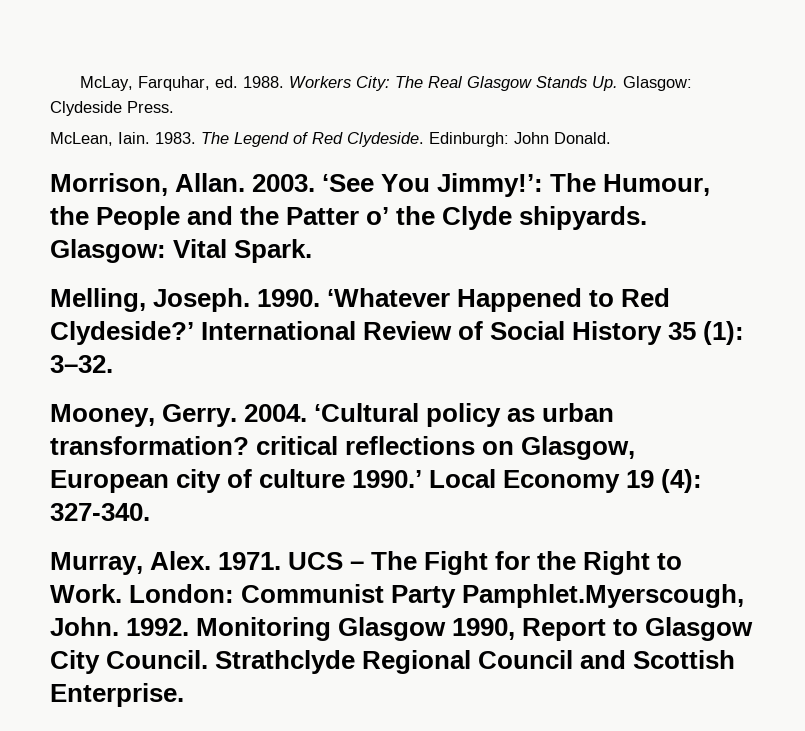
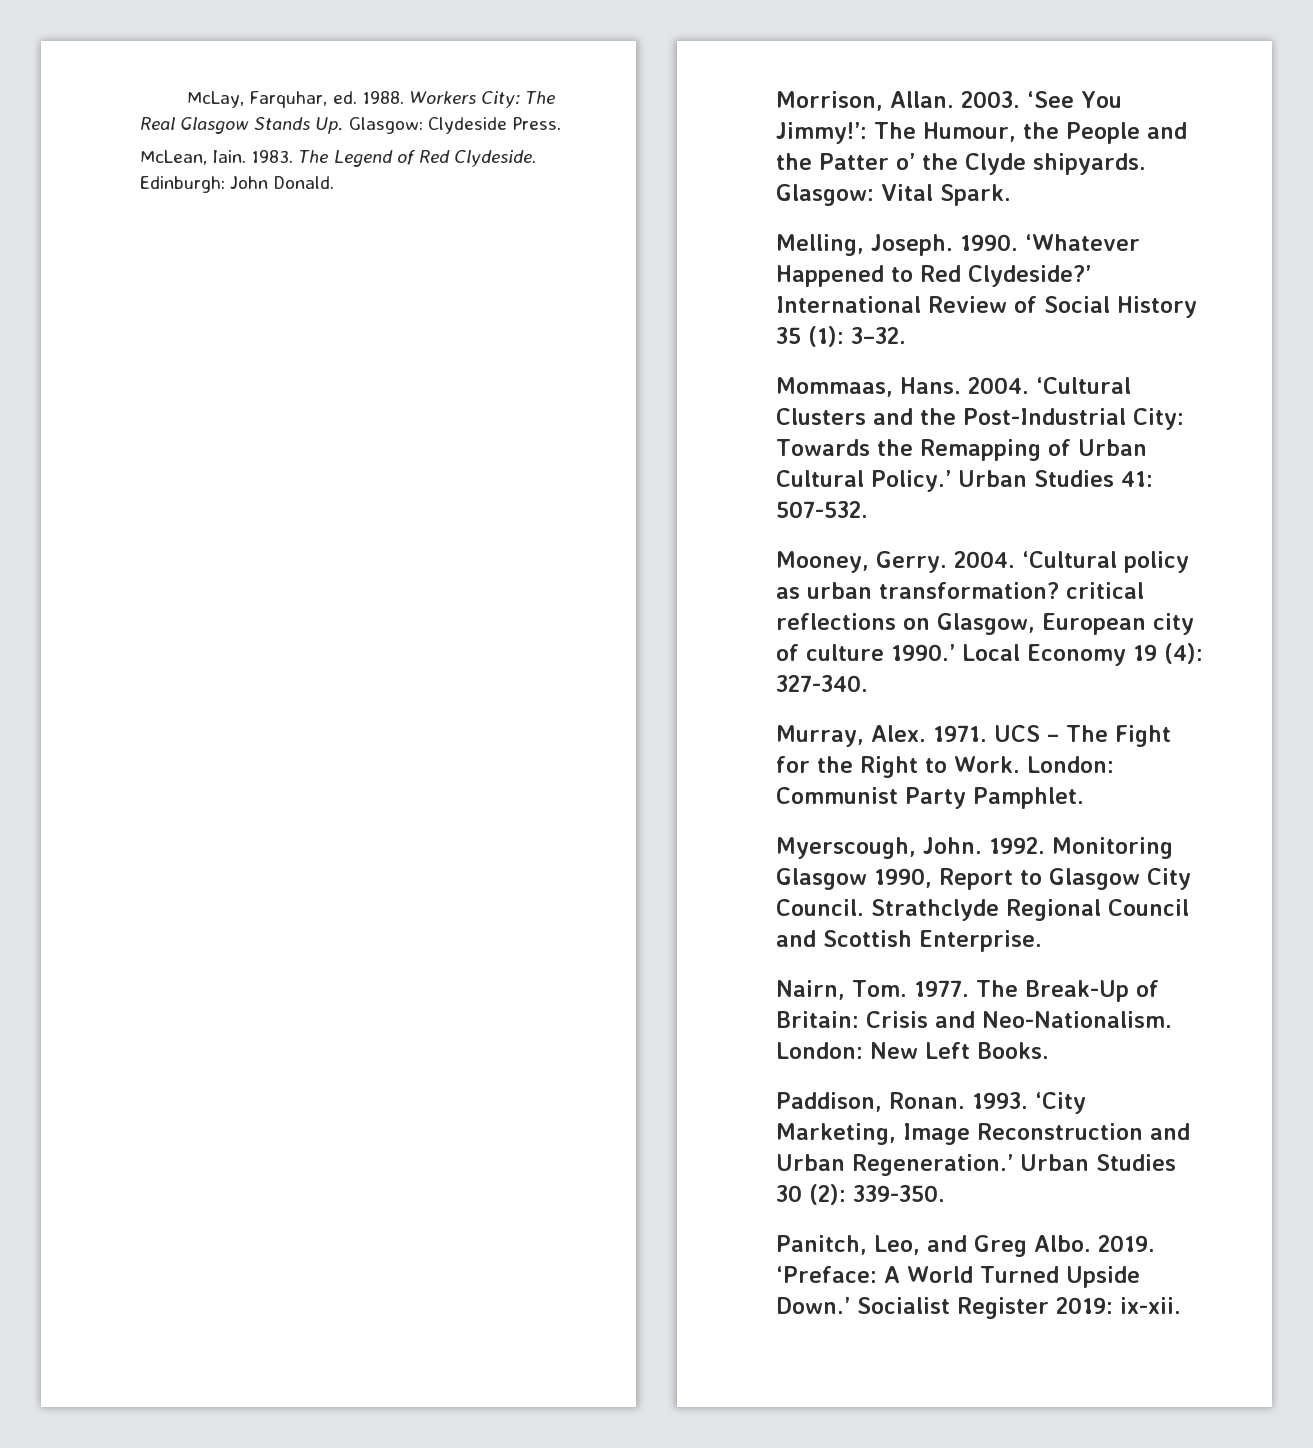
+ Mommaas, Hans. 2004. ‘Cultural Clusters and the Post-Industrial City: Towards the Remapping of Urban Cultural Policy.’ Urban Studies 41: 507-532.
- London: Communist Party Pamphlet.Myerscough, John.
+ London: Communist Party Pamphlet.
+ Myerscough, John.
+ Nairn, Tom. 1977. The Break-Up of Britain: Crisis and Neo-Nationalism. London: New Left Books.
+ Paddison, Ronan. 1993. ‘City Marketing, Image Reconstruction and Urban Regeneration.’ Urban Studies 30 (2): 339-350.
+ Panitch, Leo, and Greg Albo. 2019. ‘Preface: A World Turned Upside Down.’ Socialist Register 2019: ix-xii.

